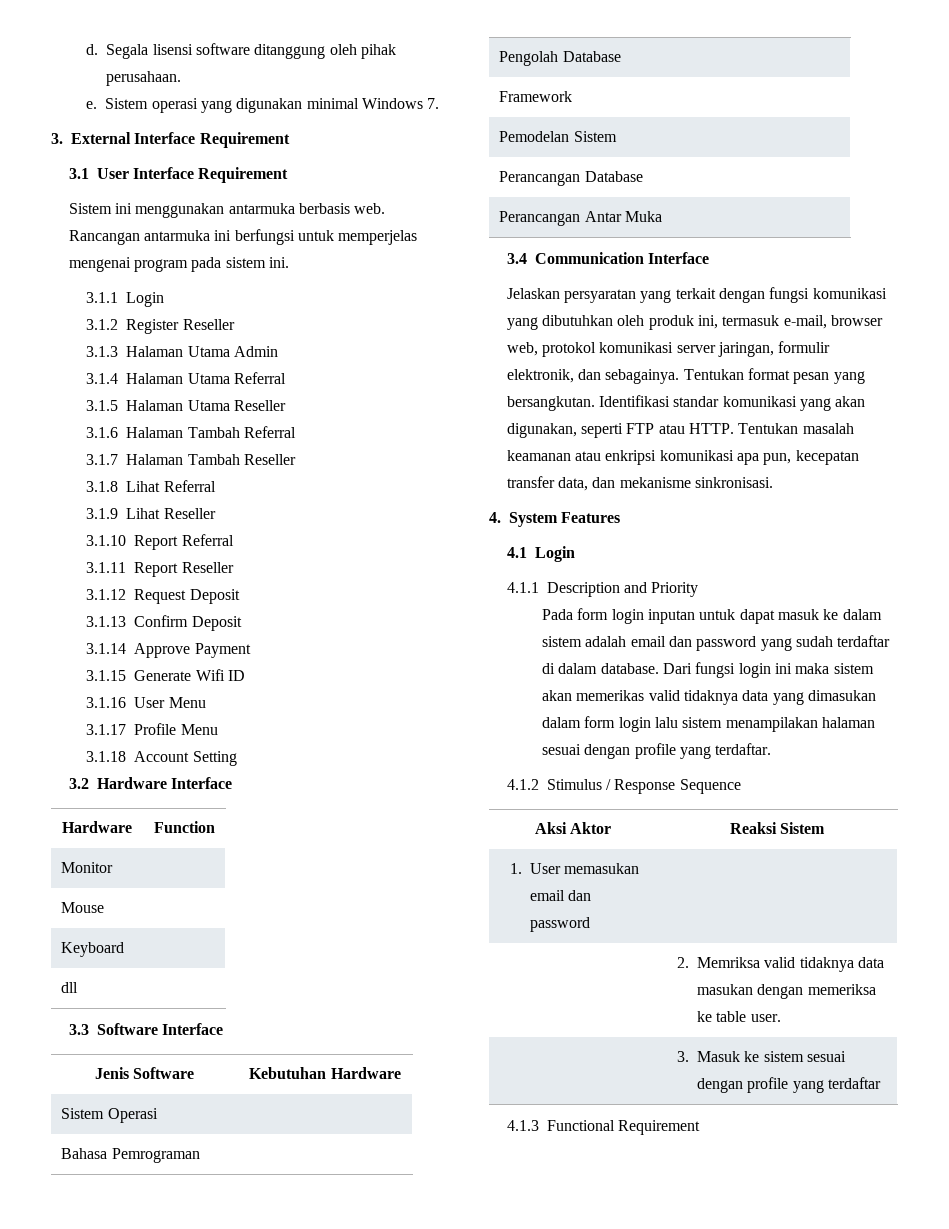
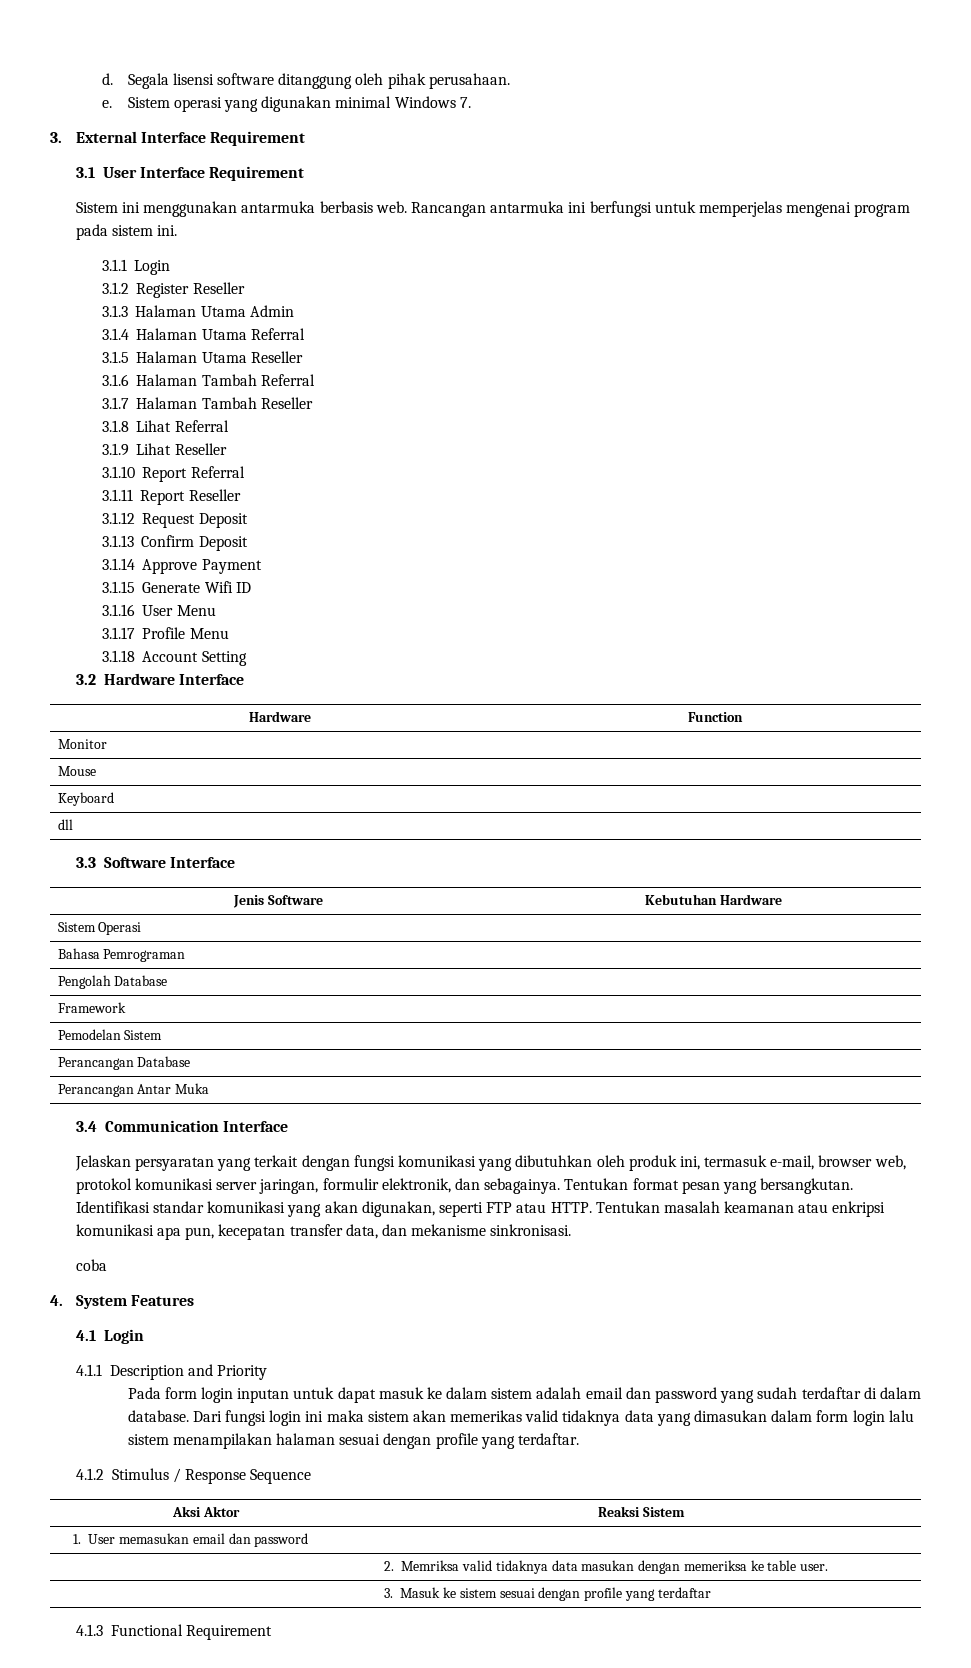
+ coba

